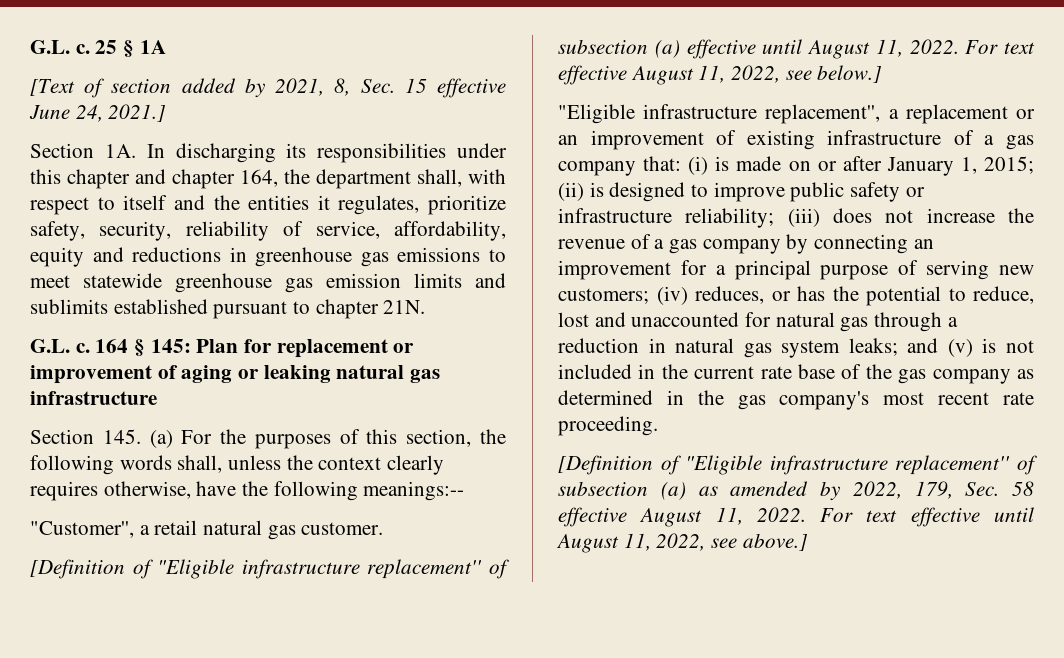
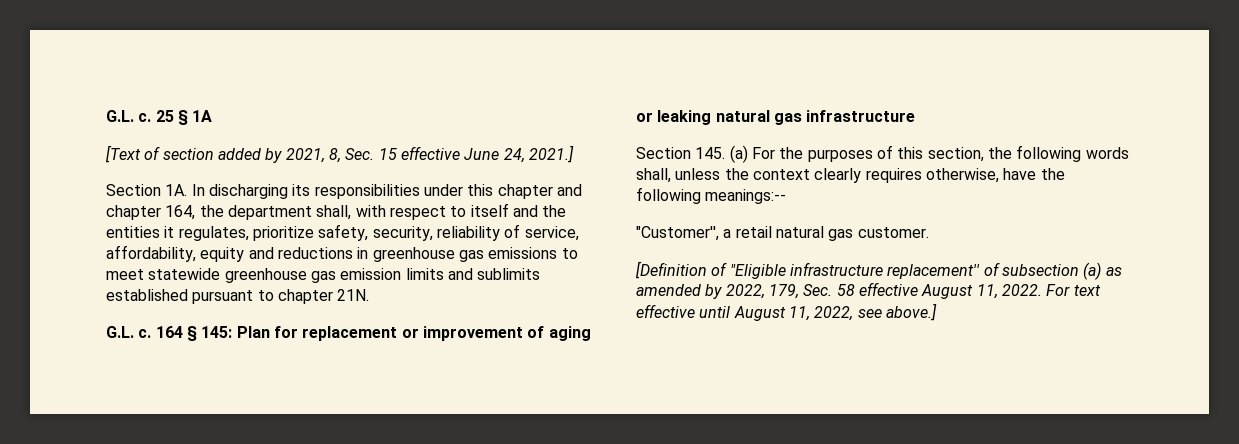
- [Definition of "Eligible infrastructure replacement'' of subsection (a) effective until August 11, 2022. For text effective August 11, 2022, see below.]
- "Eligible infrastructure replacement'', a replacement or an improvement of existing infrastructure of a gas company that: (i) is made on or after January 1, 2015; (ii) is designed to improve public safety or infrastructure reliability; (iii) does not increase the revenue of a gas company by connecting an improvement for a principal purpose of serving new customers; (iv) reduces, or has the potential to reduce, lost and unaccounted for natural gas through a reduction in natural gas system leaks; and (v) is not included in the current rate base of the gas company as determined in the gas company's most recent rate proceeding.

